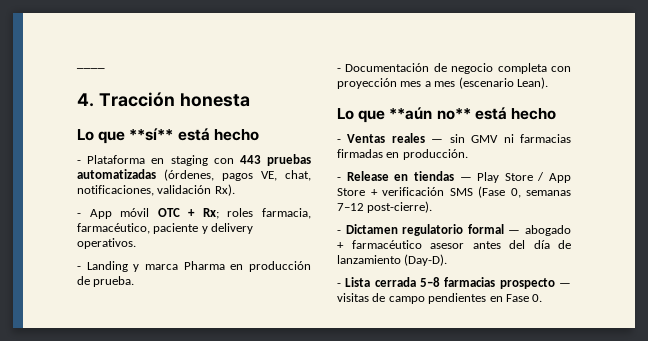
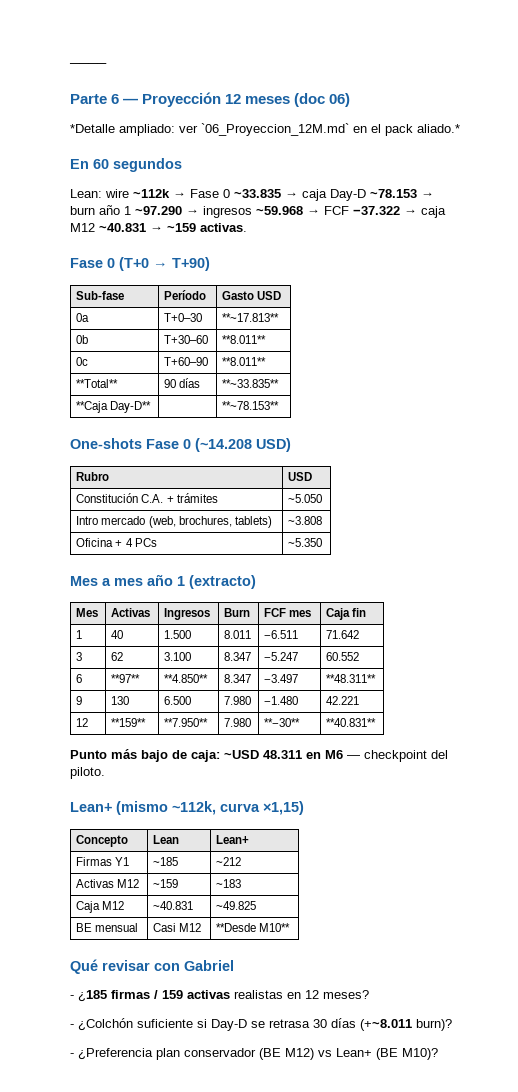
- 4. Tracción honesta
- Lo que **sí** está hecho
- - Plataforma en staging con 443 pruebas automatizadas (órdenes, pagos VE, chat, notificaciones, validación Rx).
- - App móvil OTC + Rx; roles farmacia, farmacéutico, paciente y delivery operativos.
- - Landing y marca Pharma en producción de prueba.
- - Documentación de negocio completa con proyección mes a mes (escenario Lean).
- Lo que **aún no** está hecho
- - Ventas reales — sin GMV ni farmacias firmadas en producción.
- - Release en tiendas — Play Store / App Store + verificación SMS (Fase 0, semanas 7–12 post-cierre).
- - Dictamen regulatorio formal — abogado + farmacéutico asesor antes del día de lanzamiento (Day-D).
- - Lista cerrada 5–8 farmacias prospecto — visitas de campo pendientes en Fase 0.
+ Parte 6 — Proyección 12 meses (doc 06)
+ *Detalle ampliado: ver `06_Proyeccion_12M.md` en el pack aliado.*
+ En 60 segundos
+ Lean: wire ~112k → Fase 0 ~33.835 → caja Day-D ~78.153 → burn año 1 ~97.290 → ingresos ~59.968 → FCF −37.322 → caja M12 ~40.831 → ~159 activas.
+ Fase 0 (T+0 → T+90)
+ Sub-fase | Período | Gasto USD
+ 0a | T+0–30 | **~17.813**
+ 0b | T+30–60 | **8.011**
+ 0c | T+60–90 | **8.011**
+ **Total** | 90 días | **~33.835**
+ **Caja Day-D** | | **~78.153**
+ One-shots Fase 0 (~14.208 USD)
+ Rubro | USD
+ Constitución C.A. + trámites | ~5.050
+ Intro mercado (web, brochures, tablets) | ~3.808
+ Oficina + 4 PCs | ~5.350
+ Mes a mes año 1 (extracto)
+ Mes | Activas | Ingresos | Burn | FCF mes | Caja fin
+ 1 | 40 | 1.500 | 8.011 | −6.511 | 71.642
+ 3 | 62 | 3.100 | 8.347 | −5.247 | 60.552
+ 6 | **97** | **4.850** | 8.347 | −3.497 | **48.311**
+ 9 | 130 | 6.500 | 7.980 | −1.480 | 42.221
+ 12 | **159** | **7.950** | 7.980 | **−30** | **40.831**
+ Punto más bajo de caja: ~USD 48.311 en M6 — checkpoint del piloto.
+ Lean+ (mismo ~112k, curva ×1,15)
+ Concepto | Lean | Lean+
+ Firmas Y1 | ~185 | ~212
+ Activas M12 | ~159 | ~183
+ Caja M12 | ~40.831 | ~49.825
+ BE mensual | Casi M12 | **Desde M10**
+ Qué revisar con Gabriel
+ - ¿185 firmas / 159 activas realistas en 12 meses?
+ - ¿Colchón suficiente si Day-D se retrasa 30 días (+~8.011 burn)?
+ - ¿Preferencia plan conservador (BE M12) vs Lean+ (BE M10)?

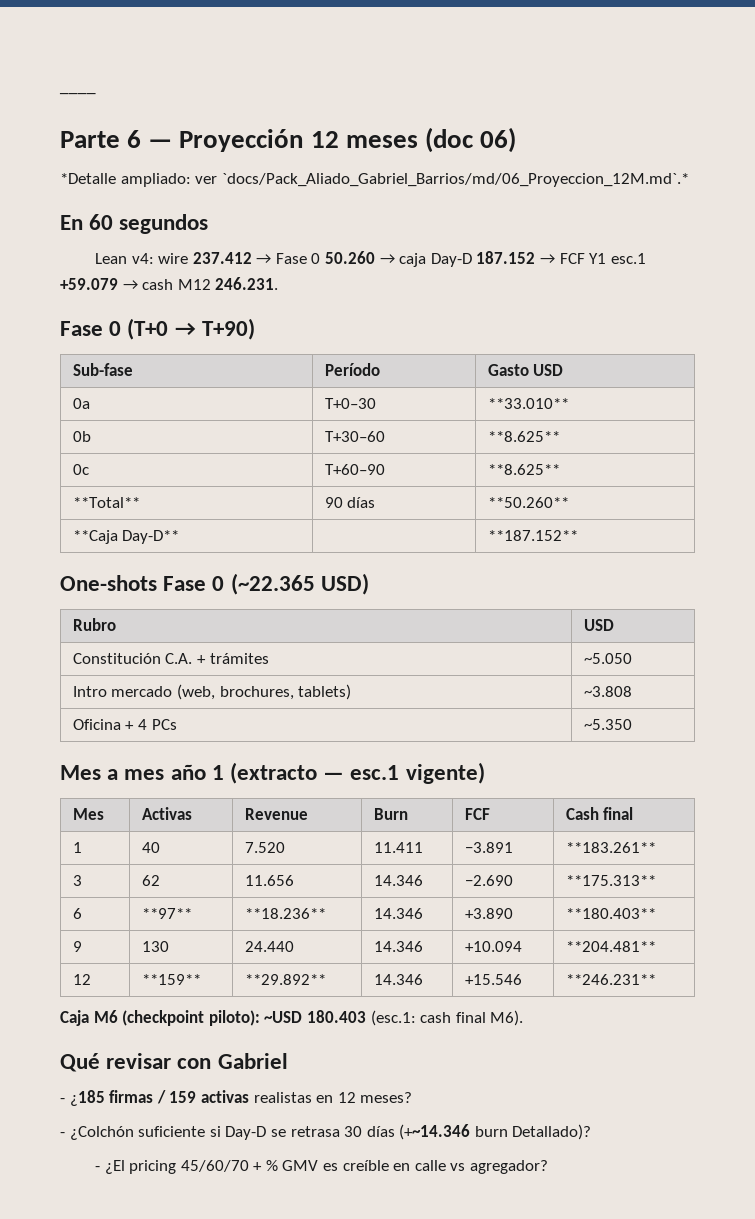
- *Detalle ampliado: ver `06_Proyeccion_12M.md` en el pack aliado.*
+ *Detalle ampliado: ver `docs/Pack_Aliado_Gabriel_Barrios/md/06_Proyeccion_12M.md`.*
- Lean: wire ~112k → Fase 0 ~33.835 → caja Day-D ~78.153 → burn año 1 ~97.290 → ingresos ~59.968 → FCF −37.322 → caja M12 ~40.831 → ~159 activas.
+ Lean v4: wire 237.412 → Fase 0 50.260 → caja Day-D 187.152 → FCF Y1 esc.1 +59.079 → cash M12 246.231.
- 0a | T+0–30 | **~17.813**
+ 0a | T+0–30 | **33.010**
- 0b | T+30–60 | **8.011**
+ 0b | T+30–60 | **8.625**
- 0c | T+60–90 | **8.011**
+ 0c | T+60–90 | **8.625**
- **Total** | 90 días | **~33.835**
+ **Total** | 90 días | **50.260**
- **Caja Day-D** | | **~78.153**
+ **Caja Day-D** | | **187.152**
- One-shots Fase 0 (~14.208 USD)
+ One-shots Fase 0 (~22.365 USD)
- Mes a mes año 1 (extracto)
+ Mes a mes año 1 (extracto — esc.1 vigente)
- Mes | Activas | Ingresos | Burn | FCF mes | Caja fin
+ Mes | Activas | Revenue | Burn | FCF | Cash final
- 1 | 40 | 1.500 | 8.011 | −6.511 | 71.642
- 3 | 62 | 3.100 | 8.347 | −5.247 | 60.552
- 6 | **97** | **4.850** | 8.347 | −3.497 | **48.311**
- 9 | 130 | 6.500 | 7.980 | −1.480 | 42.221
- 12 | **159** | **7.950** | 7.980 | **−30** | **40.831**
- Punto más bajo de caja: ~USD 48.311 en M6 — checkpoint del piloto.
- Lean+ (mismo ~112k, curva ×1,15)
- Concepto | Lean | Lean+
- Firmas Y1 | ~185 | ~212
- Activas M12 | ~159 | ~183
- Caja M12 | ~40.831 | ~49.825
- BE mensual | Casi M12 | **Desde M10**
+ 1 | 40 | 7.520 | 11.411 | −3.891 | **183.261**
+ 3 | 62 | 11.656 | 14.346 | −2.690 | **175.313**
+ 6 | **97** | **18.236** | 14.346 | +3.890 | **180.403**
+ 9 | 130 | 24.440 | 14.346 | +10.094 | **204.481**
+ 12 | **159** | **29.892** | 14.346 | +15.546 | **246.231**
+ Caja M6 (checkpoint piloto): ~USD 180.403 (esc.1: cash final M6).
- - ¿Colchón suficiente si Day-D se retrasa 30 días (+~8.011 burn)?
- - ¿Preferencia plan conservador (BE M12) vs Lean+ (BE M10)?
+ - ¿Colchón suficiente si Day-D se retrasa 30 días (+~14.346 burn Detallado)?
+ - ¿El pricing 45/60/70 + % GMV es creíble en calle vs agregador?

